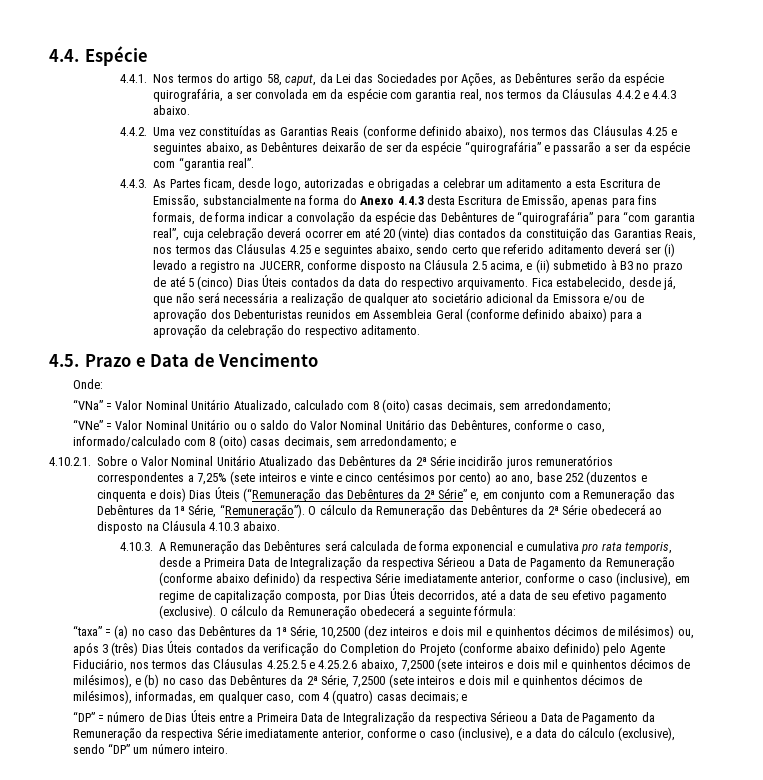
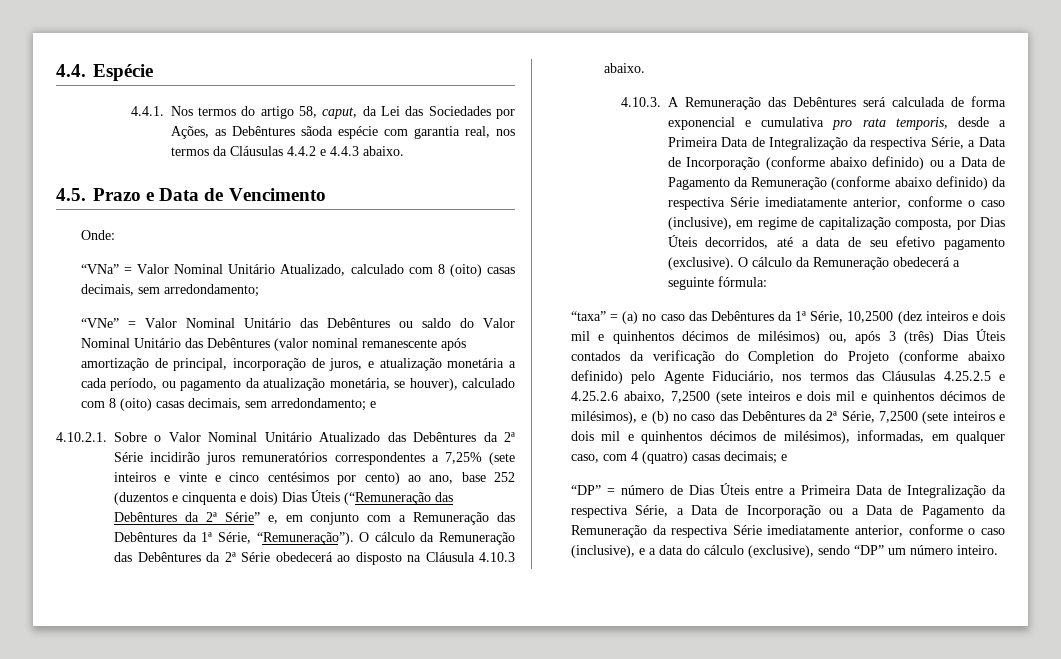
- 4.4.1. Nos termos do artigo 58, caput, da Lei das Sociedades por Ações, as Debêntures serão da espécie quirografária, a ser convolada em da espécie com garantia real, nos termos da Cláusulas 4.4.2 e 4.4.3 abaixo.
+ 4.4.1. Nos termos do artigo 58, caput, da Lei das Sociedades por Ações, as Debêntures sãoda espécie com garantia real, nos termos da Cláusulas 4.4.2 e 4.4.3 abaixo.
- 4.4.2. Uma vez constituídas as Garantias Reais (conforme definido abaixo), nos termos das Cláusulas 4.25 e seguintes abaixo, as Debêntures deixarão de ser da espécie “quirografária” e passarão a ser da espécie com “garantia real”.
- 4.4.3. As Partes ficam, desde logo, autorizadas e obrigadas a celebrar um aditamento a esta Escritura de Emissão, substancialmente na forma do Anexo 4.4.3 desta Escritura de Emissão, apenas para fins formais, de forma indicar a convolação da espécie das Debêntures de “quirografária” para “com garantia real”, cuja celebração deverá ocorrer em até 20 (vinte) dias contados da constituição das Garantias Reais, nos termos das Cláusulas 4.25 e seguintes abaixo, sendo certo que referido aditamento deverá ser (i) levado a registro na JUCERR, conforme disposto na Cláusula 2.5 acima, e (ii) submetido à B3 no prazo de até 5 (cinco) Dias Úteis contados da data do respectivo arquivamento. Fica estabelecido, desde já, que não será necessária a realização de qualquer ato societário adicional da Emissora e/ou de aprovação dos Debenturistas reunidos em Assembleia Geral (conforme definido abaixo) para a aprovação da celebração do respectivo aditamento.
- “VNe” = Valor Nominal Unitário ou o saldo do Valor Nominal Unitário das Debêntures, conforme o caso, informado/calculado com 8 (oito) casas decimais, sem arredondamento; e
+ “VNe” = Valor Nominal Unitário das Debêntures ou saldo do Valor Nominal Unitário das Debêntures (valor nominal remanescente após amortização de principal, incorporação de juros, e atualização monetária a cada período, ou pagamento da atualização monetária, se houver), calculado com 8 (oito) casas decimais, sem arredondamento; e
- 4.10.3. A Remuneração das Debêntures será calculada de forma exponencial e cumulativa pro rata temporis, desde a Primeira Data de Integralização da respectiva Sérieou a Data de Pagamento da Remuneração (conforme abaixo definido) da respectiva Série imediatamente anterior, conforme o caso (inclusive), em regime de capitalização composta, por Dias Úteis decorridos, até a data de seu efetivo pagamento (exclusive).
+ 4.10.3. A Remuneração das Debêntures será calculada de forma exponencial e cumulativa pro rata temporis, desde a Primeira Data de Integralização da respectiva Série, a Data de Incorporação (conforme abaixo definido) ou a Data de Pagamento da Remuneração (conforme abaixo definido) da respectiva Série imediatamente anterior, conforme o caso (inclusive), em regime de capitalização composta, por Dias Úteis decorridos, até a data de seu efetivo pagamento (exclusive).
- “DP” = número de Dias Úteis entre a Primeira Data de Integralização da respectiva Sérieou a Data de Pagamento da Remuneração da respectiva Série imediatamente anterior, conforme o caso (inclusive), e a data do cálculo (exclusive), sendo “DP” um número inteiro.
+ “DP” = número de Dias Úteis entre a Primeira Data de Integralização da respectiva Série, a Data de Incorporação ou a Data de Pagamento da Remuneração da respectiva Série imediatamente anterior, conforme o caso (inclusive), e a data do cálculo (exclusive), sendo “DP” um número inteiro.

